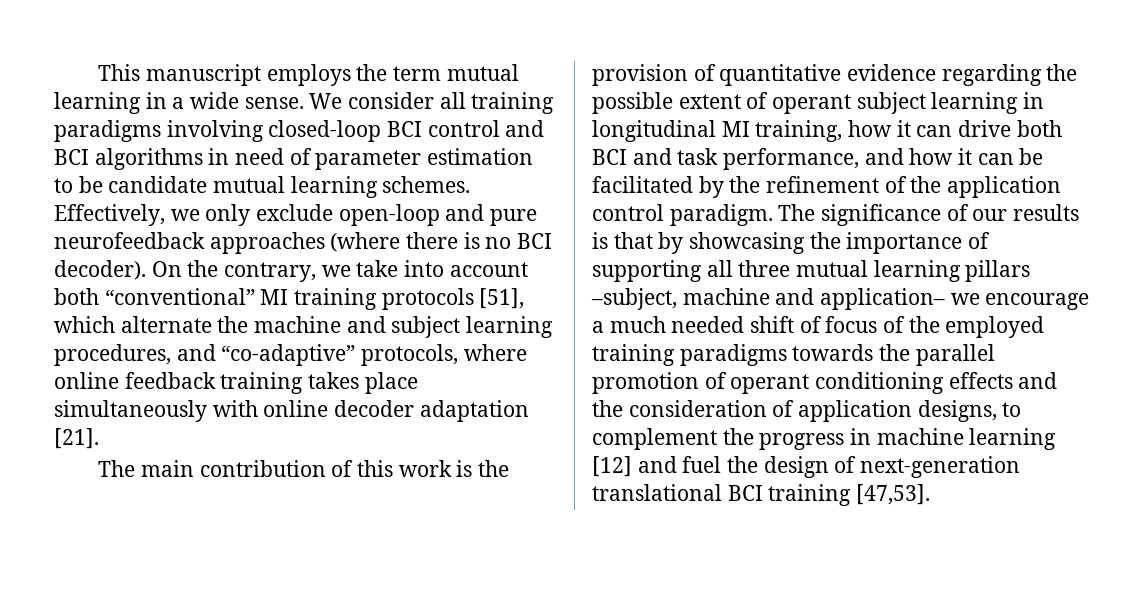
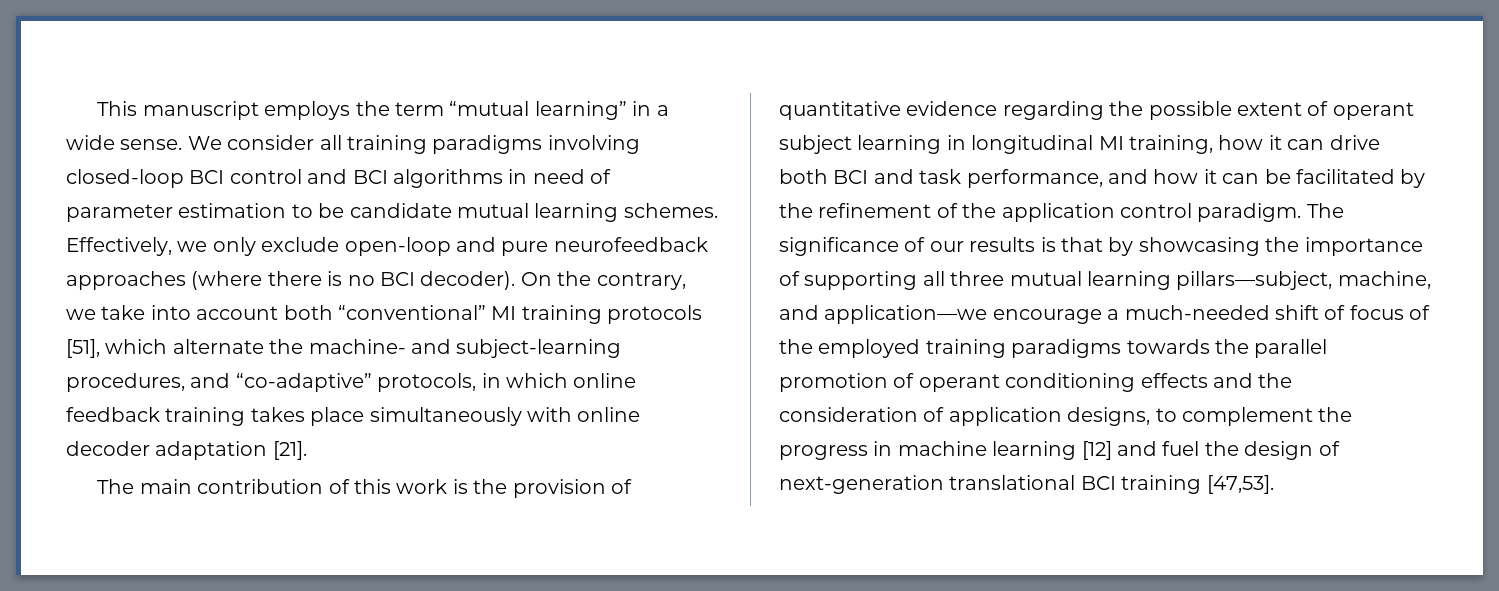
- This manuscript employs the term mutual learning in a wide sense.
+ This manuscript employs the term “mutual learning” in a wide sense.
- On the contrary, we take into account both “conventional” MI training protocols [51], which alternate the machine and subject learning procedures, and “co-adaptive” protocols, where online feedback training takes place simultaneously with online decoder adaptation [21].
+ On the contrary, we take into account both “conventional” MI training protocols [51], which alternate the machine- and subject-learning procedures, and “co-adaptive” protocols, in which online feedback training takes place simultaneously with online decoder adaptation [21].
- The significance of our results is that by showcasing the importance of supporting all three mutual learning pillars –subject, machine and application– we encourage a much needed shift of focus of the employed training paradigms towards the parallel promotion of operant conditioning effects and the consideration of application designs, to complement the progress in machine learning [12] and fuel the design of next-generation translational BCI training [47,53].
+ The significance of our results is that by showcasing the importance of supporting all three mutual learning pillars—subject, machine, and application—we encourage a much-needed shift of focus of the employed training paradigms towards the parallel promotion of operant conditioning effects and the consideration of application designs, to complement the progress in machine learning [12] and fuel the design of next-generation translational BCI training [47,53].

